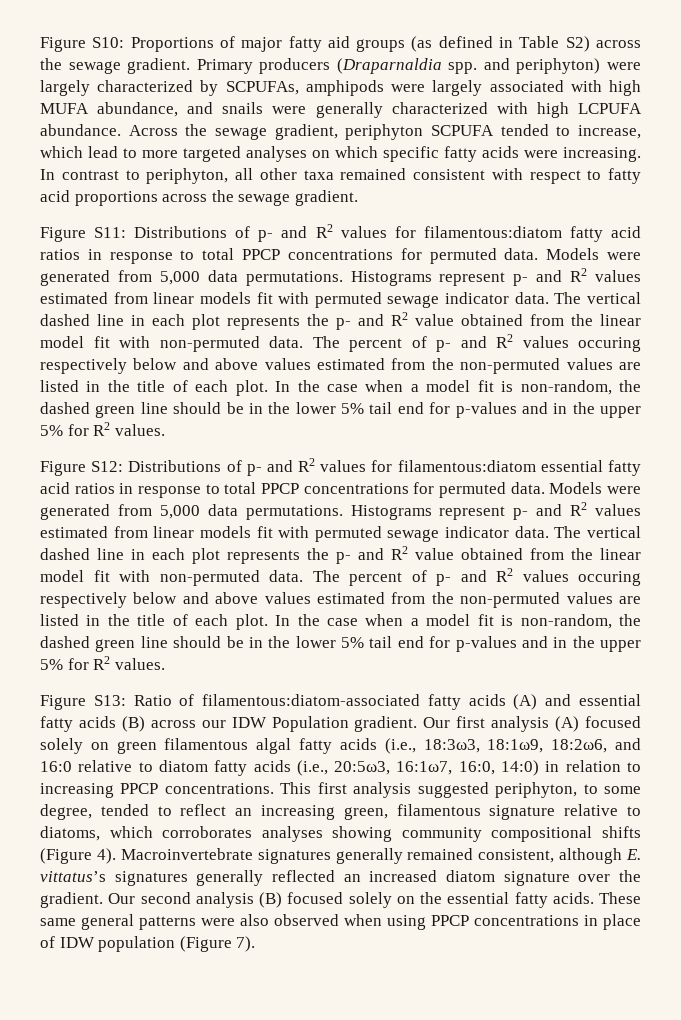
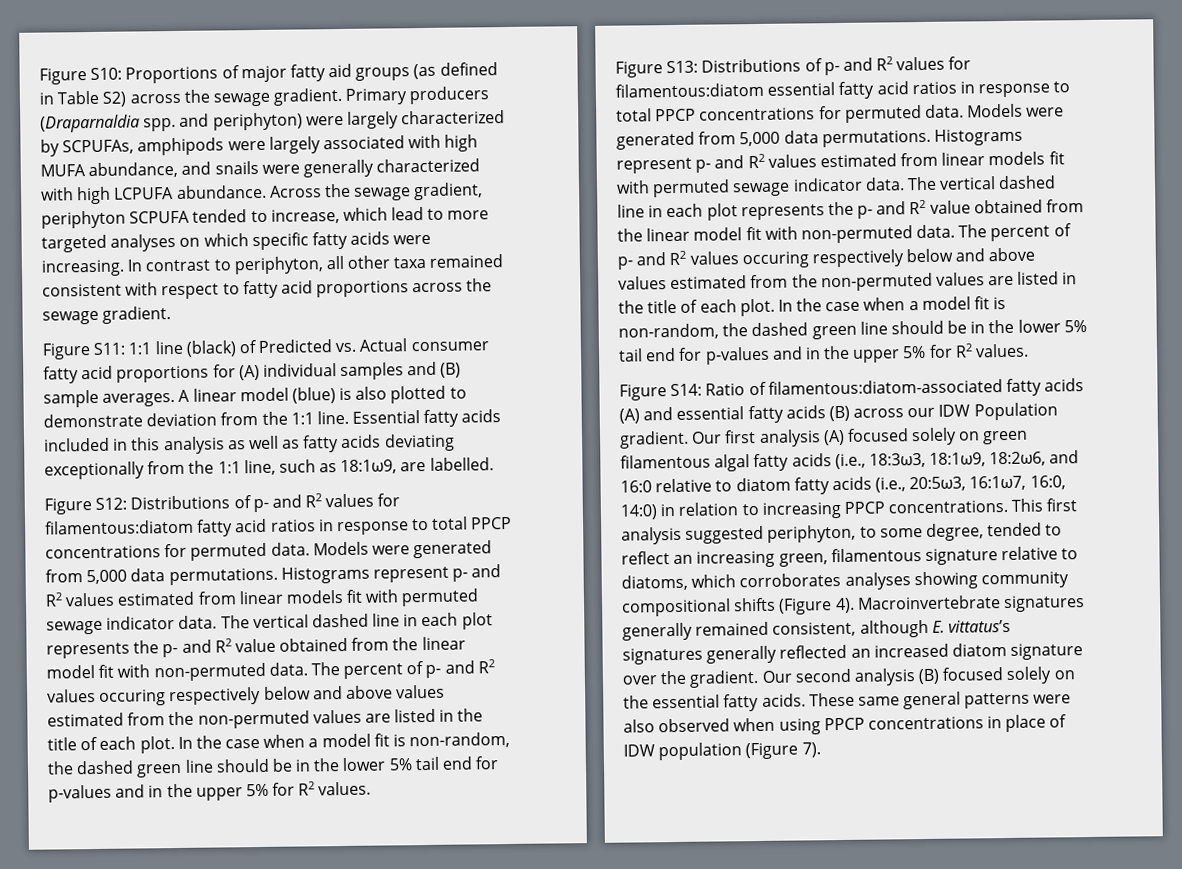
- Figure S11: Distributions of p- and R2 values for filamentous:diatom fatty acid ratios in response to total PPCP concentrations for permuted data.
+ Figure S11: 1:1 line (black) of Predicted vs. Actual consumer fatty acid proportions for (A) individual samples and (B) sample averages. A linear model (blue) is also plotted to demonstrate deviation from the 1:1 line. Essential fatty acids included in this analysis as well as fatty acids deviating exceptionally from the 1:1 line, such as 18:1ω9, are labelled.
+ Figure S12: Distributions of p- and R2 values for filamentous:diatom fatty acid ratios in response to total PPCP concentrations for permuted data.
- Figure S12: Distributions of p- and R2 values for filamentous:diatom essential fatty acid ratios in response to total PPCP concentrations for permuted data.
+ Figure S13: Distributions of p- and R2 values for filamentous:diatom essential fatty acid ratios in response to total PPCP concentrations for permuted data.
- Figure S13: Ratio of filamentous:diatom-associated fatty acids (A) and essential fatty acids (B) across our IDW Population gradient.
+ Figure S14: Ratio of filamentous:diatom-associated fatty acids (A) and essential fatty acids (B) across our IDW Population gradient.

